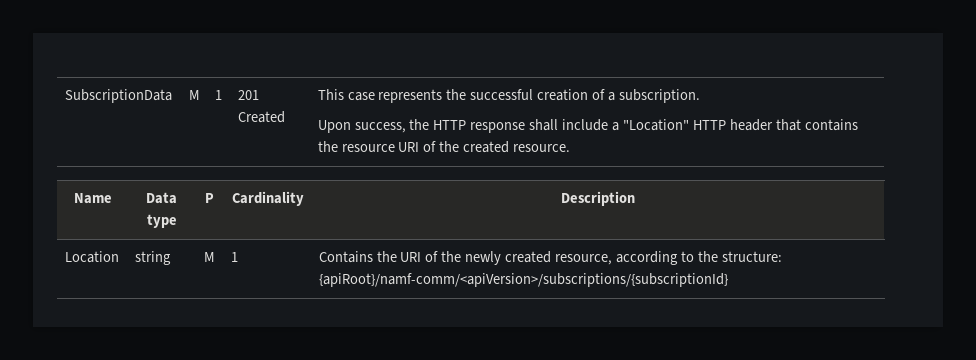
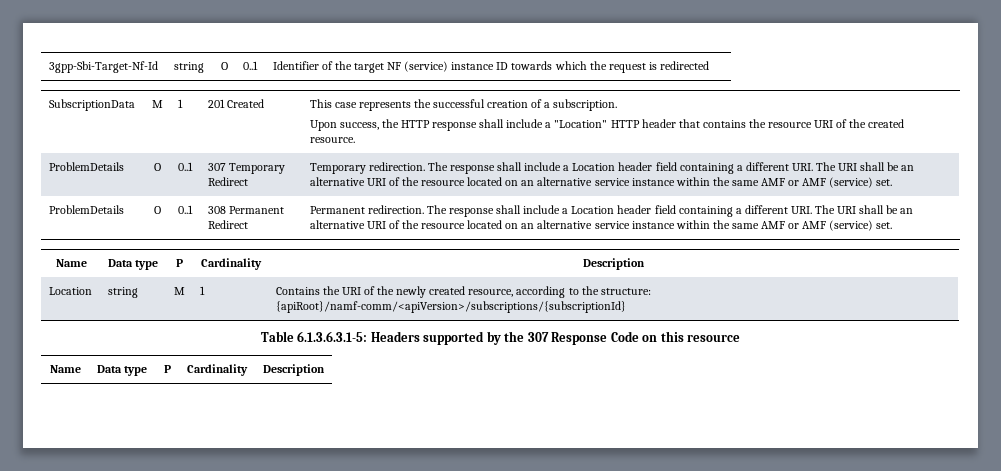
+ 3gpp-Sbi-Target-Nf-Id | string | O | 0..1 | Identifier of the target NF (service) instance ID towards which the request is redirected
+ ProblemDetails | O | 0..1 | 307 Temporary Redirect | Temporary redirection. The response shall include a Location header field containing a different URI. The URI shall be an alternative URI of the resource located on an alternative service instance within the same AMF or AMF (service) set.
+ ProblemDetails | O | 0..1 | 308 Permanent Redirect | Permanent redirection. The response shall include a Location header field containing a different URI. The URI shall be an alternative URI of the resource located on an alternative service instance within the same AMF or AMF (service) set.
+ Table 6.1.3.6.3.1-5: Headers supported by the 307 Response Code on this resource
+ Name | Data type | P | Cardinality | Description

